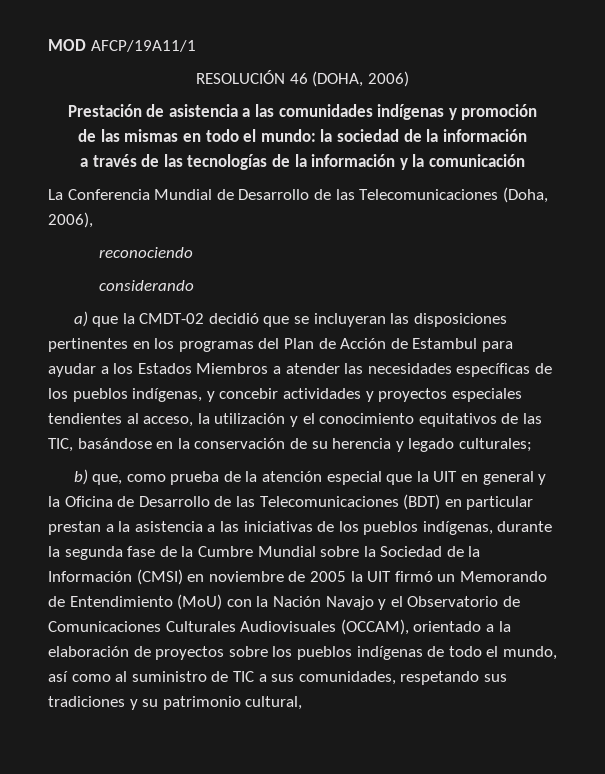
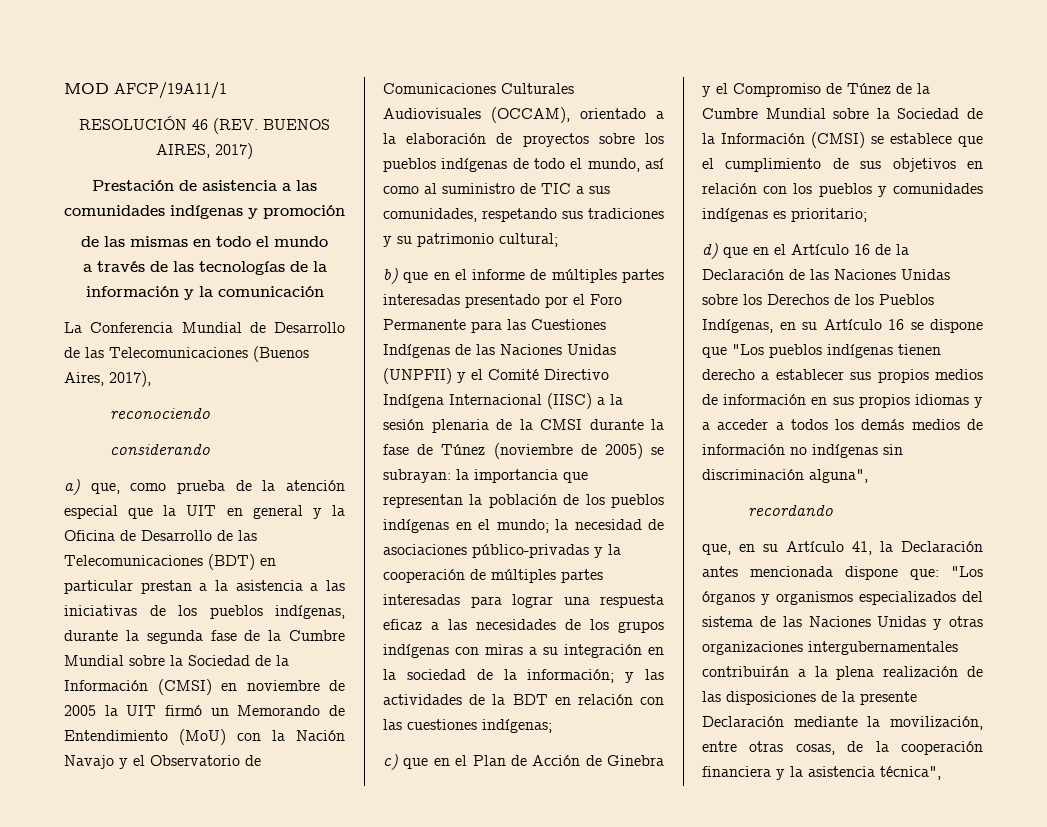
- RESOLUCIÓN 46 (DOHA, 2006)
+ RESOLUCIÓN 46 (REV. BUENOS AIRES, 2017)
- de las mismas en todo el mundo: la sociedad de la información
+ de las mismas en todo el mundo
- La Conferencia Mundial de Desarrollo de las Telecomunicaciones (Doha, 2006),
+ La Conferencia Mundial de Desarrollo de las Telecomunicaciones (Buenos Aires, 2017),
- a) que la CMDT-02 decidió que se incluyeran las disposiciones pertinentes en los programas del Plan de Acción de Estambul para ayudar a los Estados Miembros a atender las necesidades específicas de los pueblos indígenas, y concebir actividades y proyectos especiales tendientes al acceso, la utilización y el conocimiento equitativos de las TIC, basándose en la conservación de su herencia y legado culturales;
- b) que, como prueba de la atención especial que la UIT en general y la Oficina de Desarrollo de las Telecomunicaciones (BDT) en particular prestan a la asistencia a las iniciativas de los pueblos indígenas, durante la segunda fase de la Cumbre Mundial sobre la Sociedad de la Información (CMSI) en noviembre de 2005 la UIT firmó un Memorando de Entendimiento (MoU) con la Nación Navajo y el Observatorio de Comunicaciones Culturales Audiovisuales (OCCAM), orientado a la elaboración de proyectos sobre los pueblos indígenas de todo el mundo, así como al suministro de TIC a sus comunidades, respetando sus tradiciones y su patrimonio cultural,
+ a) que, como prueba de la atención especial que la UIT en general y la Oficina de Desarrollo de las Telecomunicaciones (BDT) en particular prestan a la asistencia a las iniciativas de los pueblos indígenas, durante la segunda fase de la Cumbre Mundial sobre la Sociedad de la Información (CMSI) en noviembre de 2005 la UIT firmó un Memorando de Entendimiento (MoU) con la Nación Navajo y el Observatorio de Comunicaciones Culturales Audiovisuales (OCCAM), orientado a la elaboración de proyectos sobre los pueblos indígenas de todo el mundo, así como al suministro de TIC a sus comunidades, respetando sus tradiciones y su patrimonio cultural;
+ b) que en el informe de múltiples partes interesadas presentado por el Foro Permanente para las Cuestiones Indígenas de las Naciones Unidas (UNPFII) y el Comité Directivo Indígena Internacional (IISC) a la sesión plenaria de la CMSI durante la fase de Túnez (noviembre de 2005) se subrayan: la importancia que representan la población de los pueblos indígenas en el mundo; la necesidad de asociaciones público-privadas y la cooperación de múltiples partes interesadas para lograr una respuesta eficaz a las necesidades de los grupos indígenas con miras a su integración en la sociedad de la información; y las actividades de la BDT en relación con las cuestiones indígenas;
+ c) que en el Plan de Acción de Ginebra y el Compromiso de Túnez de la Cumbre Mundial sobre la Sociedad de la Información (CMSI) se establece que el cumplimiento de sus objetivos en relación con los pueblos y comunidades indígenas es prioritario;
+ d) que en el Artículo 16 de la Declaración de las Naciones Unidas sobre los Derechos de los Pueblos Indígenas, en su Artículo 16 se dispone que "Los pueblos indígenas tienen derecho a establecer sus propios medios de información en sus propios idiomas y a acceder a todos los demás medios de información no indígenas sin discriminación alguna",
+ recordando
+ que, en su Artículo 41, la Declaración antes mencionada dispone que: "Los órganos y organismos especializados del sistema de las Naciones Unidas y otras organizaciones intergubernamentales contribuirán a la plena realización de las disposiciones de la presente Declaración mediante la movilización, entre otras cosas, de la cooperación financiera y la asistencia técnica",

